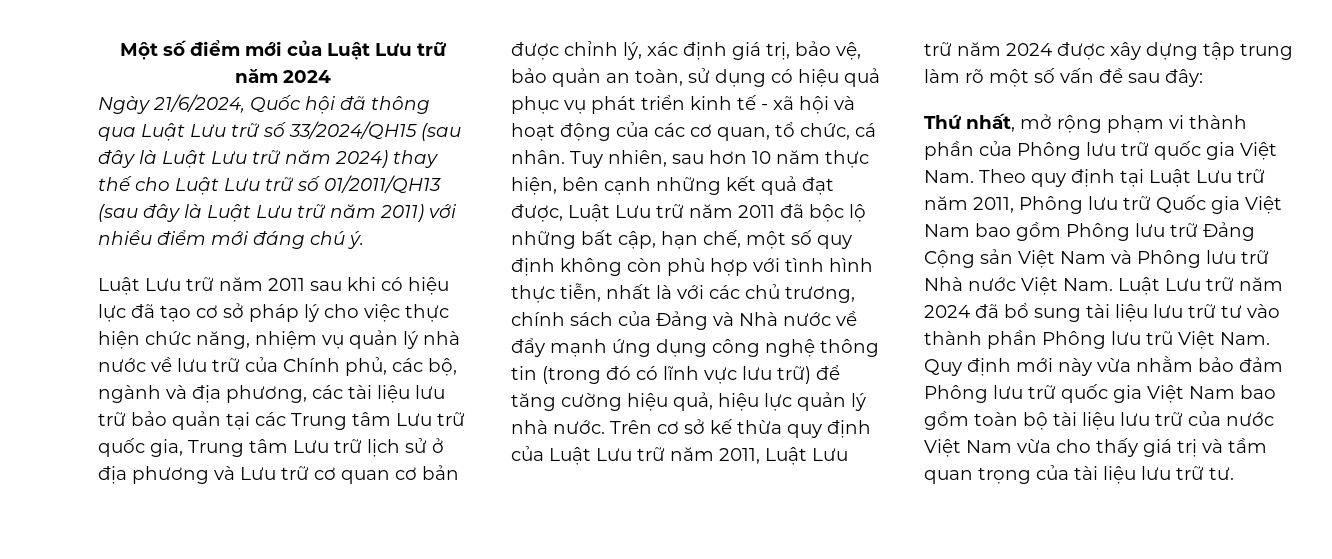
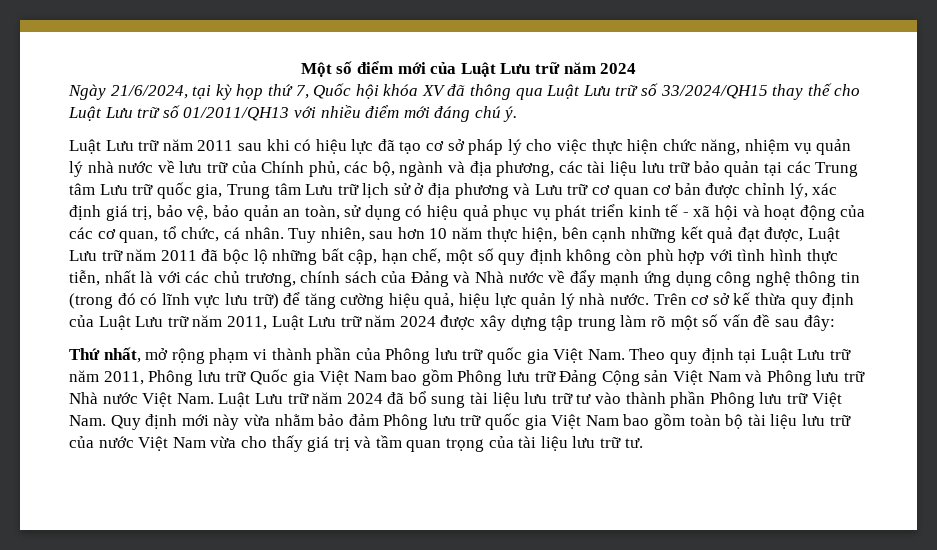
- Ngày 21/6/2024, Quốc hội đã thông qua Luật Lưu trữ số 33/2024/QH15 (sau đây là Luật Lưu trữ năm 2024) thay thế cho Luật Lưu trữ số 01/2011/QH13 (sau đây là Luật Lưu trữ năm 2011) với nhiều điểm mới đáng chú ý.
+ Ngày 21/6/2024, tại kỳ họp thứ 7, Quốc hội khóa XV đã thông qua Luật Lưu trữ số 33/2024/QH15 thay thế cho Luật Lưu trữ số 01/2011/QH13 với nhiều điểm mới đáng chú ý.
- Thứ nhất, mở rộng phạm vi thành phần của Phông lưu trữ quốc gia Việt Nam. Theo quy định tại Luật Lưu trữ năm 2011, Phông lưu trữ Quốc gia Việt Nam bao gồm Phông lưu trữ Đảng Cộng sản Việt Nam và Phông lưu trữ Nhà nước Việt Nam. Luật Lưu trữ năm 2024 đã bổ sung tài liệu lưu trữ tư vào thành phần Phông lưu trũ Việt Nam. Quy định mới này vừa nhằm bảo đảm Phông lưu trữ quốc gia Việt Nam bao gồm toàn bộ tài liệu lưu trữ của nước Việt Nam vừa cho thấy giá trị và tầm quan trọng của tài liệu lưu trữ tư.
+ Thứ nhất, mở rộng phạm vi thành phần của Phông lưu trữ quốc gia Việt Nam. Theo quy định tại Luật Lưu trữ năm 2011, Phông lưu trữ Quốc gia Việt Nam bao gồm Phông lưu trữ Đảng Cộng sản Việt Nam và Phông lưu trữ Nhà nước Việt Nam. Luật Lưu trữ năm 2024 đã bổ sung tài liệu lưu trữ tư vào thành phần Phông lưu trữ Việt Nam. Quy định mới này vừa nhằm bảo đảm Phông lưu trữ quốc gia Việt Nam bao gồm toàn bộ tài liệu lưu trữ của nước Việt Nam vừa cho thấy giá trị và tầm quan trọng của tài liệu lưu trữ tư.

